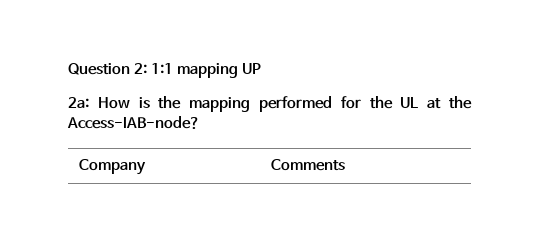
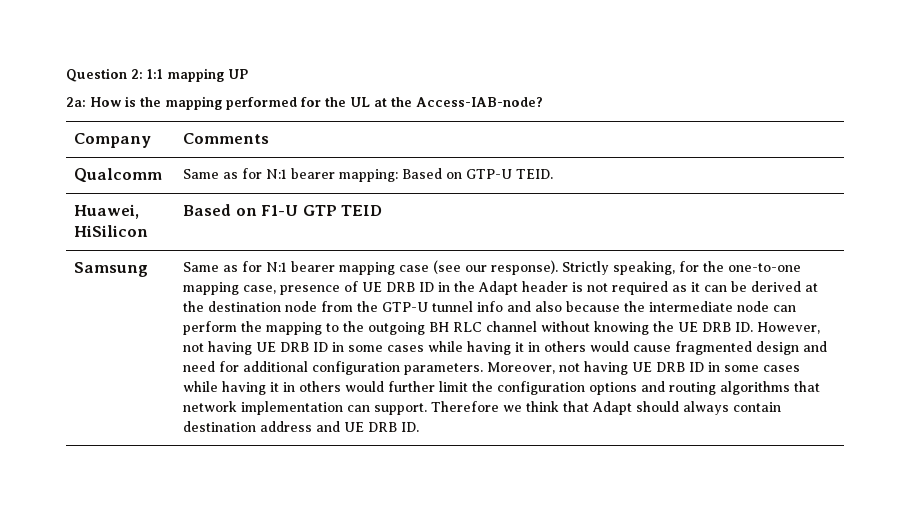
+ Qualcomm | Same as for N:1 bearer mapping: Based on GTP-U TEID.
+ Huawei, HiSilicon | Based on F1-U GTP TEID
+ Samsung | Same as for N:1 bearer mapping case (see our response). Strictly speaking, for the one-to-one mapping case, presence of UE DRB ID in the Adapt header is not required as it can be derived at the destination node from the GTP-U tunnel info and also because the intermediate node can perform the mapping to the outgoing BH RLC channel without knowing the UE DRB ID. However, not having UE DRB ID in some cases while having it in others would cause fragmented design and need for additional configuration parameters. Moreover, not having UE DRB ID in some cases while having it in others would further limit the configuration options and routing algorithms that network implementation can support. Therefore we think that Adapt should always contain destination address and UE DRB ID.

